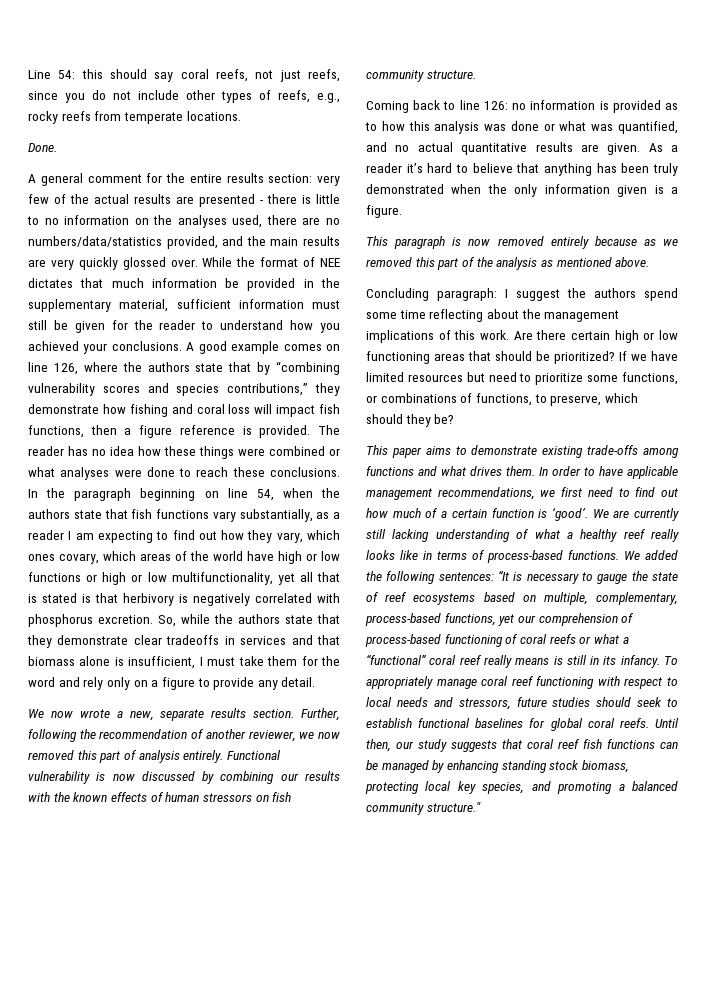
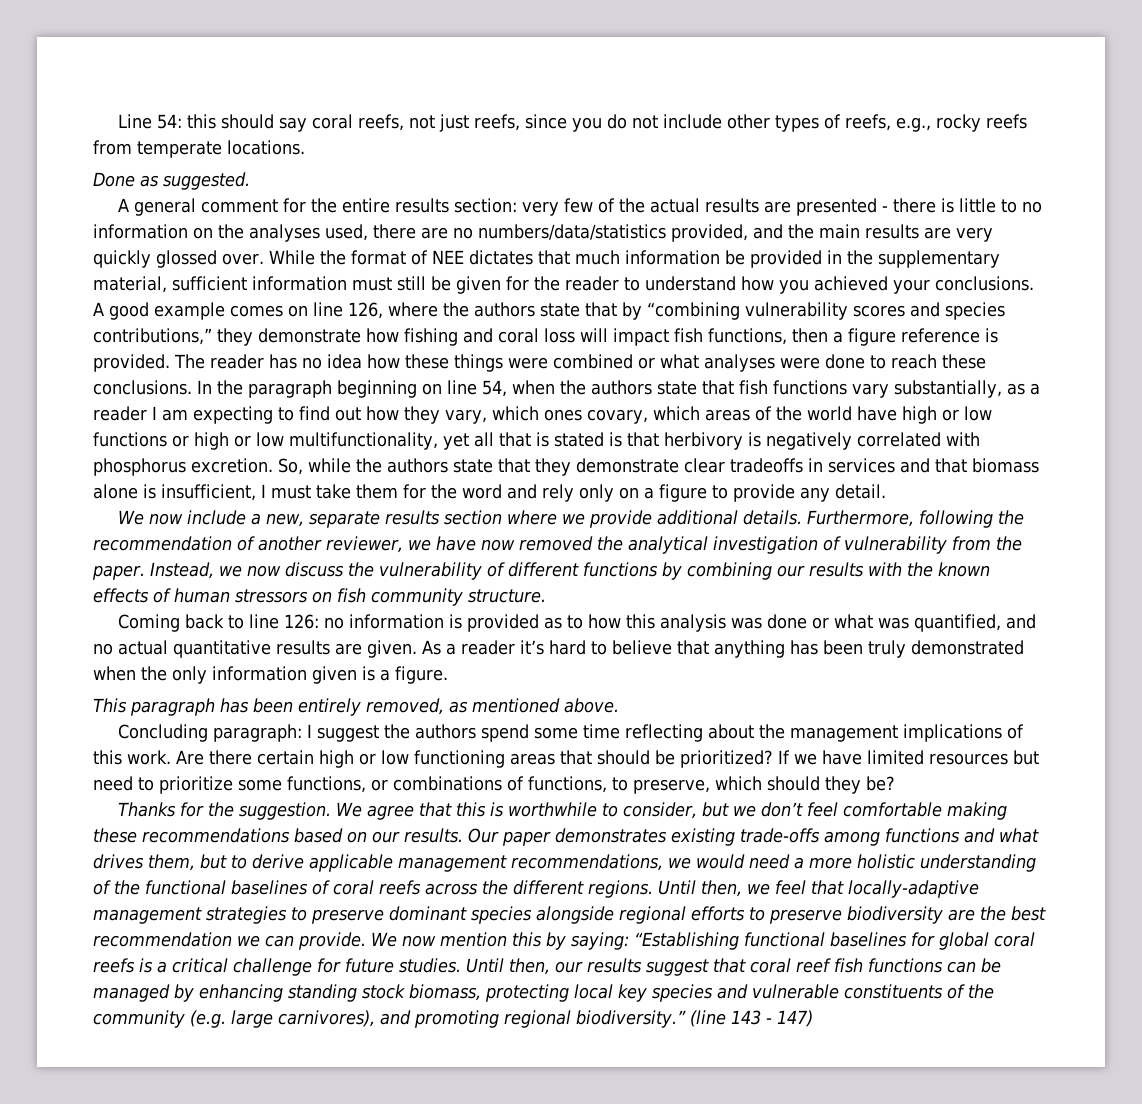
- Done.
+ Done as suggested.
- We now wrote a new, separate results section. Further, following the recommendation of another reviewer, we now removed this part of analysis entirely. Functional vulnerability is now discussed by combining our results with the known effects of human stressors on fish community structure.
+ We now include a new, separate results section where we provide additional details. Furthermore, following the recommendation of another reviewer, we have now removed the analytical investigation of vulnerability from the paper. Instead, we now discuss the vulnerability of different functions by combining our results with the known effects of human stressors on fish community structure.
- This paragraph is now removed entirely because as we removed this part of the analysis as mentioned above.
+ This paragraph has been entirely removed, as mentioned above.
- This paper aims to demonstrate existing trade-offs among functions and what drives them. In order to have applicable management recommendations, we first need to find out how much of a certain function is ‘good’. We are currently still lacking understanding of what a healthy reef really looks like in terms of process-based functions. We added the following sentences: “It is necessary to gauge the state of reef ecosystems based on multiple, complementary, process-based functions, yet our comprehension of process-based functioning of coral reefs or what a “functional” coral reef really means is still in its infancy. To appropriately manage coral reef functioning with respect to local needs and stressors, future studies should seek to establish functional baselines for global coral reefs.
+ Thanks for the suggestion. We agree that this is worthwhile to consider, but we don’t feel comfortable making these recommendations based on our results. Our paper demonstrates existing trade-offs among functions and what drives them, but to derive applicable management recommendations, we would need a more holistic understanding of the functional baselines of coral reefs across the different regions. Until then, we feel that locally-adaptive management strategies to preserve dominant species alongside regional efforts to preserve biodiversity are the best recommendation we can provide. We now mention this by saying: “Establishing functional baselines for global coral reefs is a critical challenge for future studies.
- Until then, our study suggests that coral reef fish functions can be managed by enhancing standing stock biomass, protecting local key species, and promoting a balanced community structure."
+ Until then, our results suggest that coral reef fish functions can be managed by enhancing standing stock biomass, protecting local key species and vulnerable constituents of the community (e.g. large carnivores), and promoting regional biodiversity.” (line 143 - 147)

